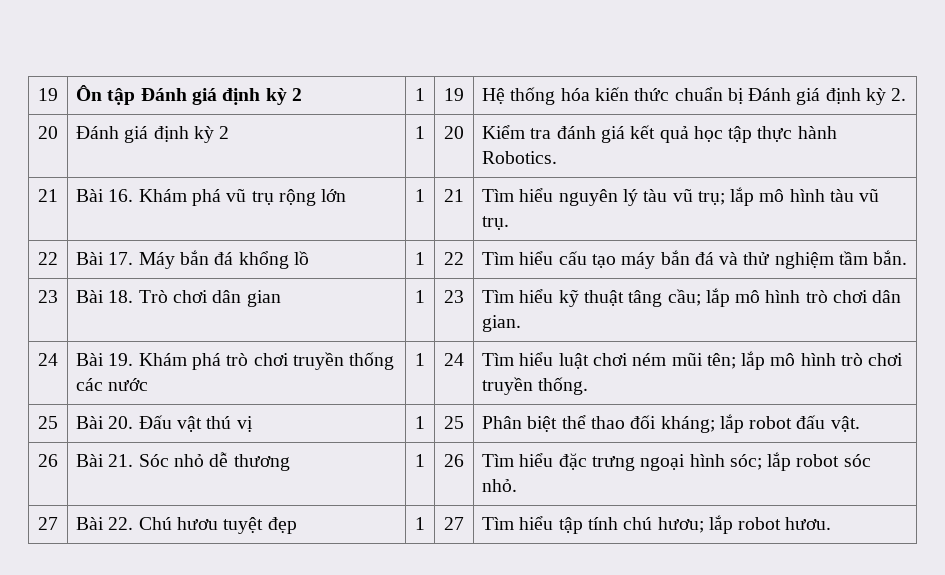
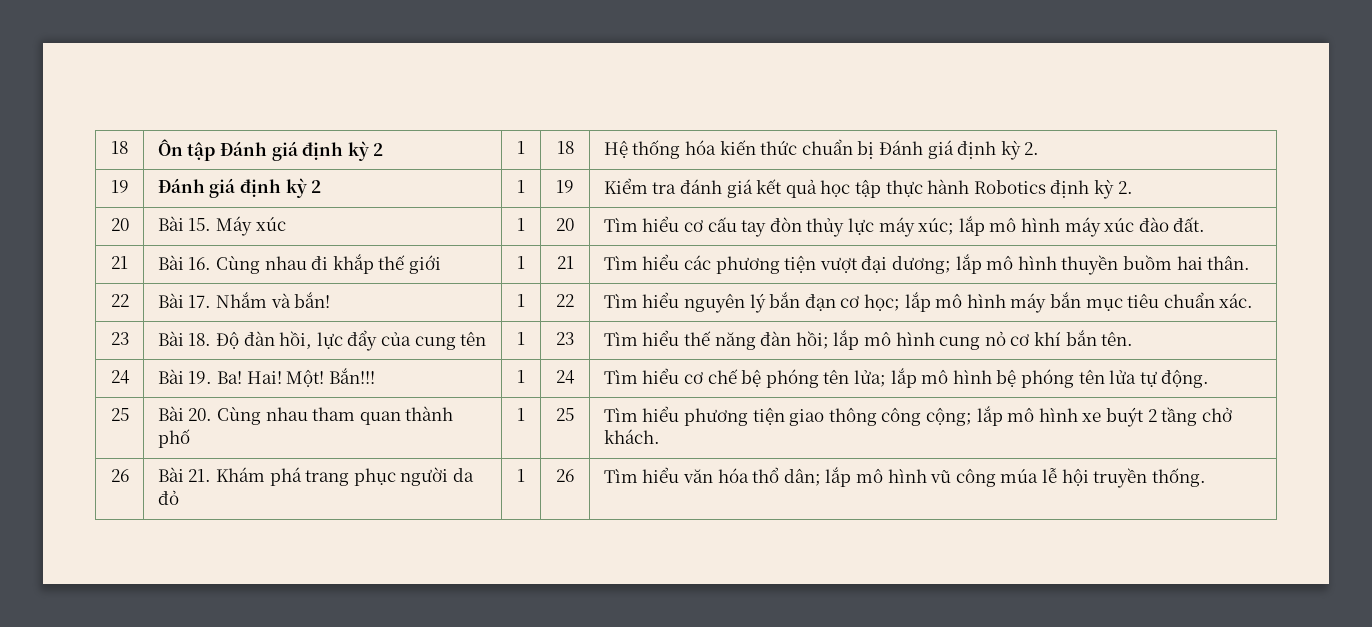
- 19 | Ôn tập Đánh giá định kỳ 2 | 1 | 19 | Hệ thống hóa kiến thức chuẩn bị Đánh giá định kỳ 2.
+ 18 | Ôn tập Đánh giá định kỳ 2 | 1 | 18 | Hệ thống hóa kiến thức chuẩn bị Đánh giá định kỳ 2.
- 20 | Đánh giá định kỳ 2 | 1 | 20 | Kiểm tra đánh giá kết quả học tập thực hành Robotics.
- 21 | Bài 16. Khám phá vũ trụ rộng lớn | 1 | 21 | Tìm hiểu nguyên lý tàu vũ trụ; lắp mô hình tàu vũ trụ.
- 22 | Bài 17. Máy bắn đá khổng lồ | 1 | 22 | Tìm hiểu cấu tạo máy bắn đá và thử nghiệm tầm bắn.
- 23 | Bài 18. Trò chơi dân gian | 1 | 23 | Tìm hiểu kỹ thuật tâng cầu; lắp mô hình trò chơi dân gian.
- 24 | Bài 19. Khám phá trò chơi truyền thống các nước | 1 | 24 | Tìm hiểu luật chơi ném mũi tên; lắp mô hình trò chơi truyền thống.
- 25 | Bài 20. Đấu vật thú vị | 1 | 25 | Phân biệt thể thao đối kháng; lắp robot đấu vật.
- 26 | Bài 21. Sóc nhỏ dễ thương | 1 | 26 | Tìm hiểu đặc trưng ngoại hình sóc; lắp robot sóc nhỏ.
- 27 | Bài 22. Chú hươu tuyệt đẹp | 1 | 27 | Tìm hiểu tập tính chú hươu; lắp robot hươu.
+ 19 | Đánh giá định kỳ 2 | 1 | 19 | Kiểm tra đánh giá kết quả học tập thực hành Robotics định kỳ 2.
+ 20 | Bài 15. Máy xúc | 1 | 20 | Tìm hiểu cơ cấu tay đòn thủy lực máy xúc; lắp mô hình máy xúc đào đất.
+ 21 | Bài 16. Cùng nhau đi khắp thế giới | 1 | 21 | Tìm hiểu các phương tiện vượt đại dương; lắp mô hình thuyền buồm hai thân.
+ 22 | Bài 17. Nhắm và bắn! | 1 | 22 | Tìm hiểu nguyên lý bắn đạn cơ học; lắp mô hình máy bắn mục tiêu chuẩn xác.
+ 23 | Bài 18. Độ đàn hồi, lực đẩy của cung tên | 1 | 23 | Tìm hiểu thế năng đàn hồi; lắp mô hình cung nỏ cơ khí bắn tên.
+ 24 | Bài 19. Ba! Hai! Một! Bắn!!! | 1 | 24 | Tìm hiểu cơ chế bệ phóng tên lửa; lắp mô hình bệ phóng tên lửa tự động.
+ 25 | Bài 20. Cùng nhau tham quan thành phố | 1 | 25 | Tìm hiểu phương tiện giao thông công cộng; lắp mô hình xe buýt 2 tầng chở khách.
+ 26 | Bài 21. Khám phá trang phục người da đỏ | 1 | 26 | Tìm hiểu văn hóa thổ dân; lắp mô hình vũ công múa lễ hội truyền thống.

